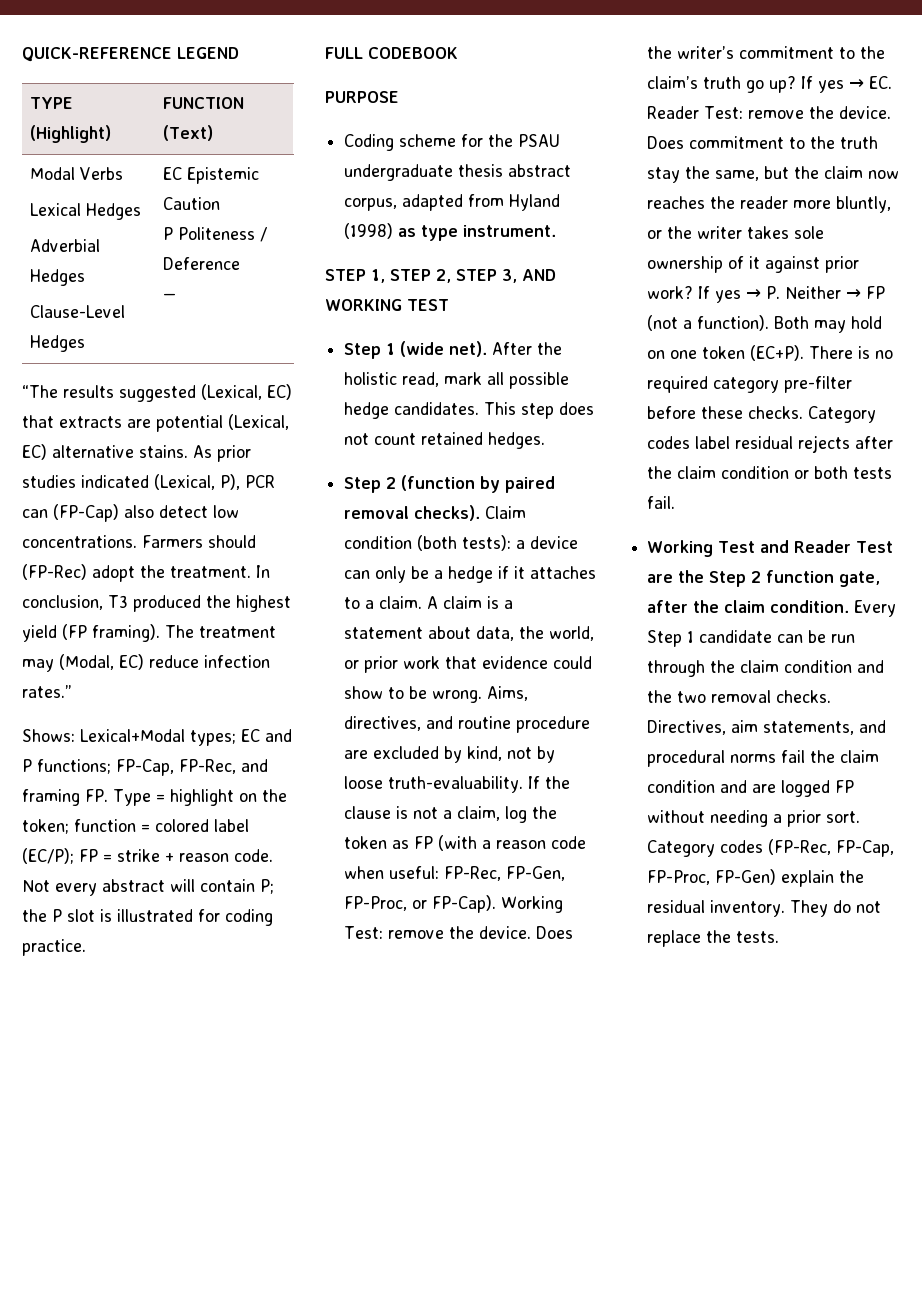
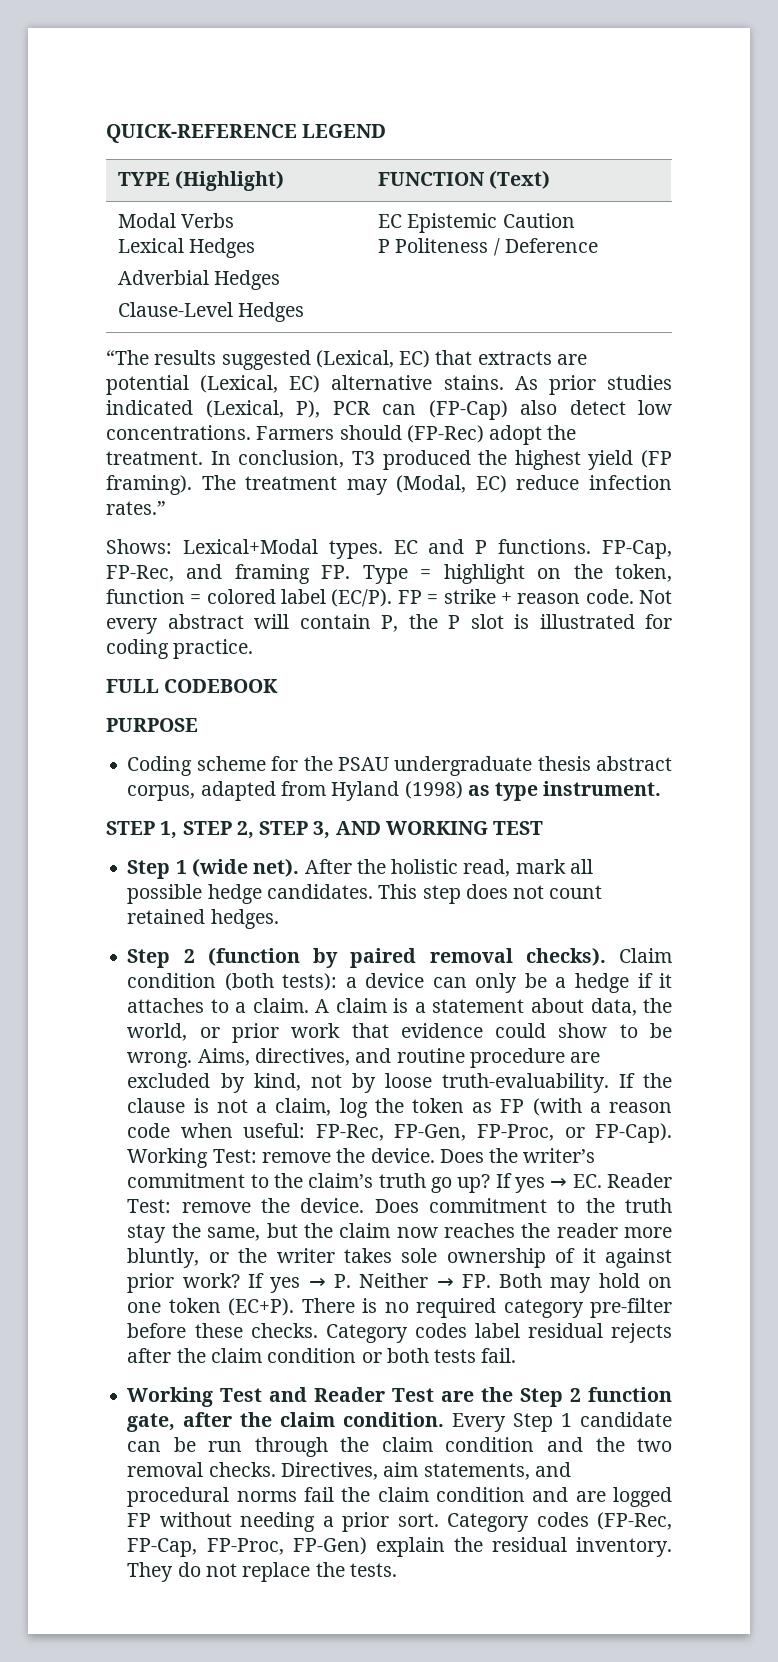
  Modal Verbs
  Lexical Hedges
  Adverbial Hedges
  Clause-Level Hedges | EC Epistemic Caution
  P Politeness / Deference
- —
- Shows: Lexical+Modal types; EC and P functions; FP-Cap, FP-Rec, and framing FP. Type = highlight on the token; function = colored label (EC/P); FP = strike + reason code.
+ Shows: Lexical+Modal types. EC and P functions. FP-Cap, FP-Rec, and framing FP. Type = highlight on the token, function = colored label (EC/P). FP = strike + reason code.
- Not every abstract will contain P; the P slot is illustrated for coding practice.
+ Not every abstract will contain P, the P slot is illustrated for coding practice.
- If yes → P. Neither → FP (not a function). Both may hold on one token (EC+P).
+ If yes → P. Neither → FP. Both may hold on one token (EC+P).

